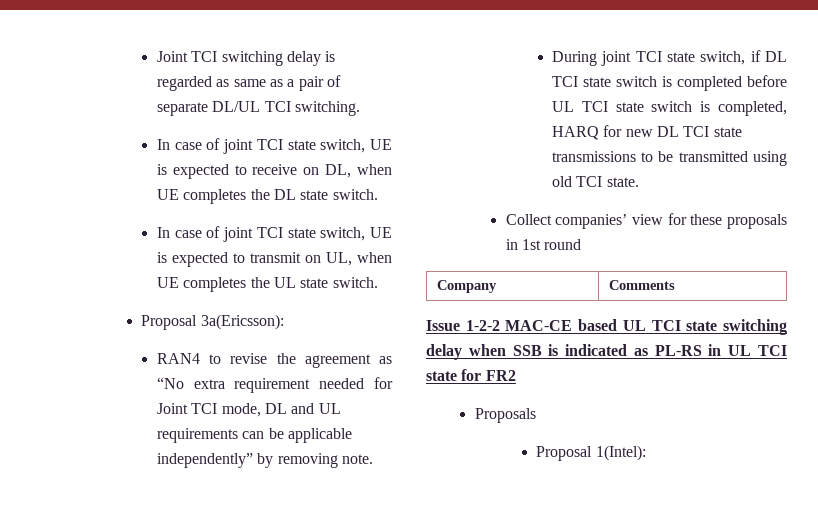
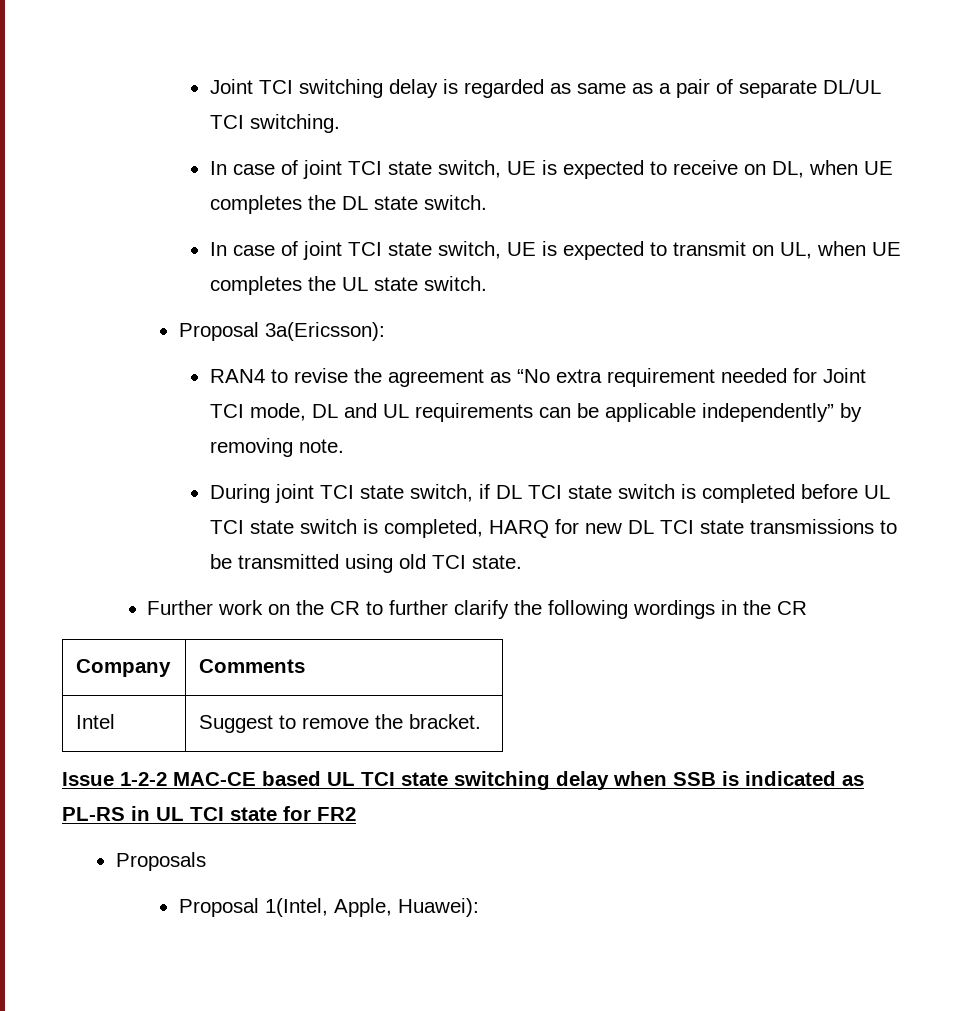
- Collect companies’ view for these proposals in 1st round
+ Further work on the CR to further clarify the following wordings in the CR
  Company | Comments
+ Intel | Suggest to remove the bracket.
- Proposal 1(Intel):
+ Proposal 1(Intel, Apple, Huawei):

